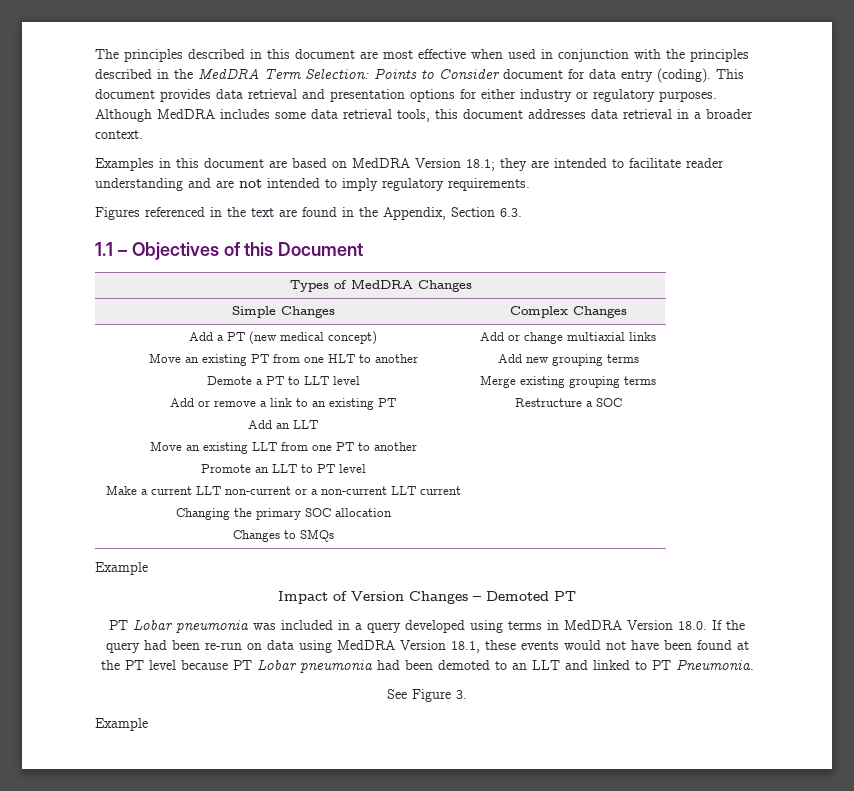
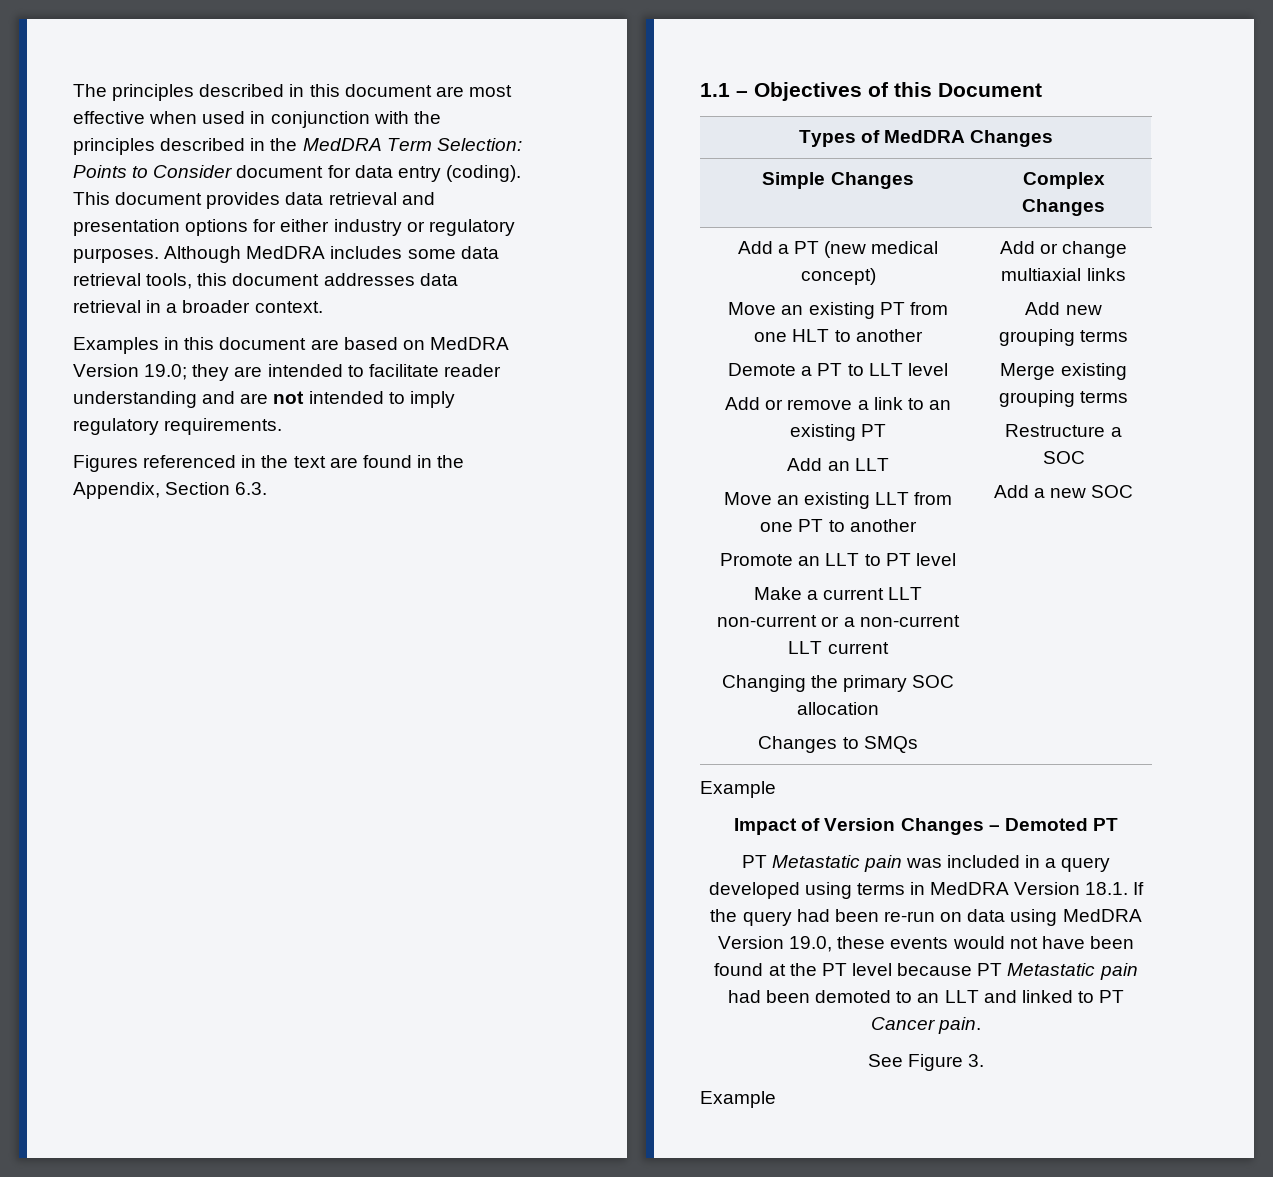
- Examples in this document are based on MedDRA Version 18.1; they are intended to facilitate reader understanding and are not intended to imply regulatory requirements.
+ Examples in this document are based on MedDRA Version 19.0; they are intended to facilitate reader understanding and are not intended to imply regulatory requirements.
+ Add a new SOC
- PT Lobar pneumonia was included in a query developed using terms in MedDRA Version 18.0. If the query had been re-run on data using MedDRA Version 18.1, these events would not have been found at the PT level because PT Lobar pneumonia had been demoted to an LLT and linked to PT Pneumonia.
+ PT Metastatic pain was included in a query developed using terms in MedDRA Version 18.1. If the query had been re-run on data using MedDRA Version 19.0, these events would not have been found at the PT level because PT Metastatic pain had been demoted to an LLT and linked to PT Cancer pain.

